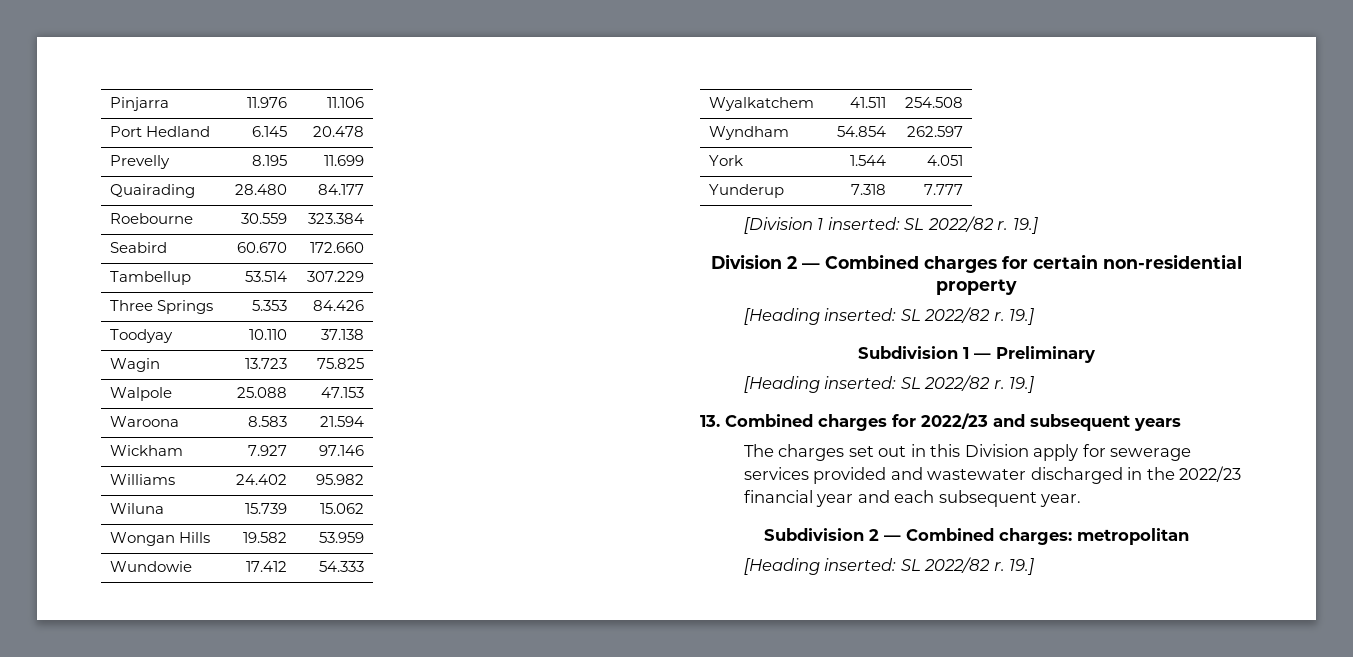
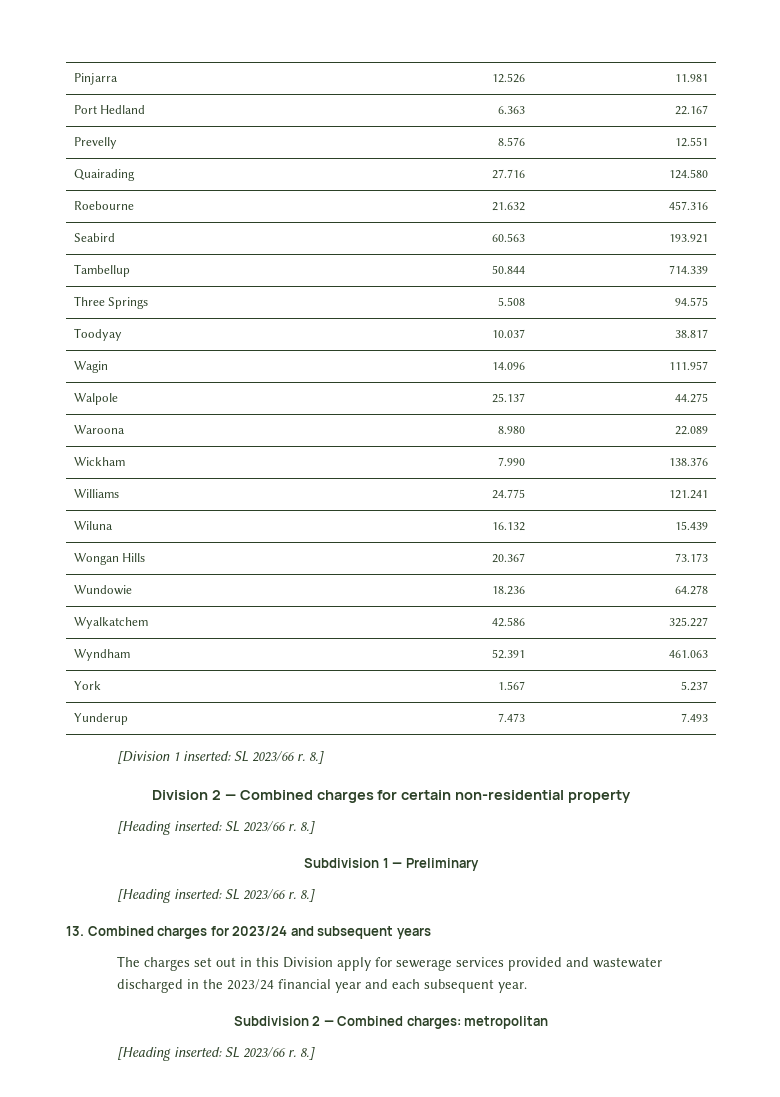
- Pinjarra | 11.976 | 11.106
+ Pinjarra | 12.526 | 11.981
- Port Hedland | 6.145 | 20.478
+ Port Hedland | 6.363 | 22.167
- Prevelly | 8.195 | 11.699
+ Prevelly | 8.576 | 12.551
- Quairading | 28.480 | 84.177
+ Quairading | 27.716 | 124.580
- Roebourne | 30.559 | 323.384
+ Roebourne | 21.632 | 457.316
- Seabird | 60.670 | 172.660
+ Seabird | 60.563 | 193.921
- Tambellup | 53.514 | 307.229
+ Tambellup | 50.844 | 714.339
- Three Springs | 5.353 | 84.426
+ Three Springs | 5.508 | 94.575
- Toodyay | 10.110 | 37.138
+ Toodyay | 10.037 | 38.817
- Wagin | 13.723 | 75.825
+ Wagin | 14.096 | 111.957
- Walpole | 25.088 | 47.153
+ Walpole | 25.137 | 44.275
- Waroona | 8.583 | 21.594
+ Waroona | 8.980 | 22.089
- Wickham | 7.927 | 97.146
+ Wickham | 7.990 | 138.376
- Williams | 24.402 | 95.982
+ Williams | 24.775 | 121.241
- Wiluna | 15.739 | 15.062
+ Wiluna | 16.132 | 15.439
- Wongan Hills | 19.582 | 53.959
+ Wongan Hills | 20.367 | 73.173
- Wundowie | 17.412 | 54.333
+ Wundowie | 18.236 | 64.278
- Wyalkatchem | 41.511 | 254.508
+ Wyalkatchem | 42.586 | 325.227
- Wyndham | 54.854 | 262.597
+ Wyndham | 52.391 | 461.063
- York | 1.544 | 4.051
+ York | 1.567 | 5.237
- Yunderup | 7.318 | 7.777
+ Yunderup | 7.473 | 7.493
- [Division 1 inserted: SL 2022/82 r. 19.]
+ [Division 1 inserted: SL 2023/66 r. 8.]
  Division 2 — Combined charges for certain non-residential property
- [Heading inserted: SL 2022/82 r. 19.]
+ [Heading inserted: SL 2023/66 r. 8.]
  Subdivision 1 — Preliminary
- [Heading inserted: SL 2022/82 r. 19.]
+ [Heading inserted: SL 2023/66 r. 8.]
- 13. Combined charges for 2022/23 and subsequent years
+ 13. Combined charges for 2023/24 and subsequent years
- The charges set out in this Division apply for sewerage services provided and wastewater discharged in the 2022/23 financial year and each subsequent year.
+ The charges set out in this Division apply for sewerage services provided and wastewater discharged in the 2023/24 financial year and each subsequent year.
  Subdivision 2 — Combined charges: metropolitan
- [Heading inserted: SL 2022/82 r. 19.]
+ [Heading inserted: SL 2023/66 r. 8.]

